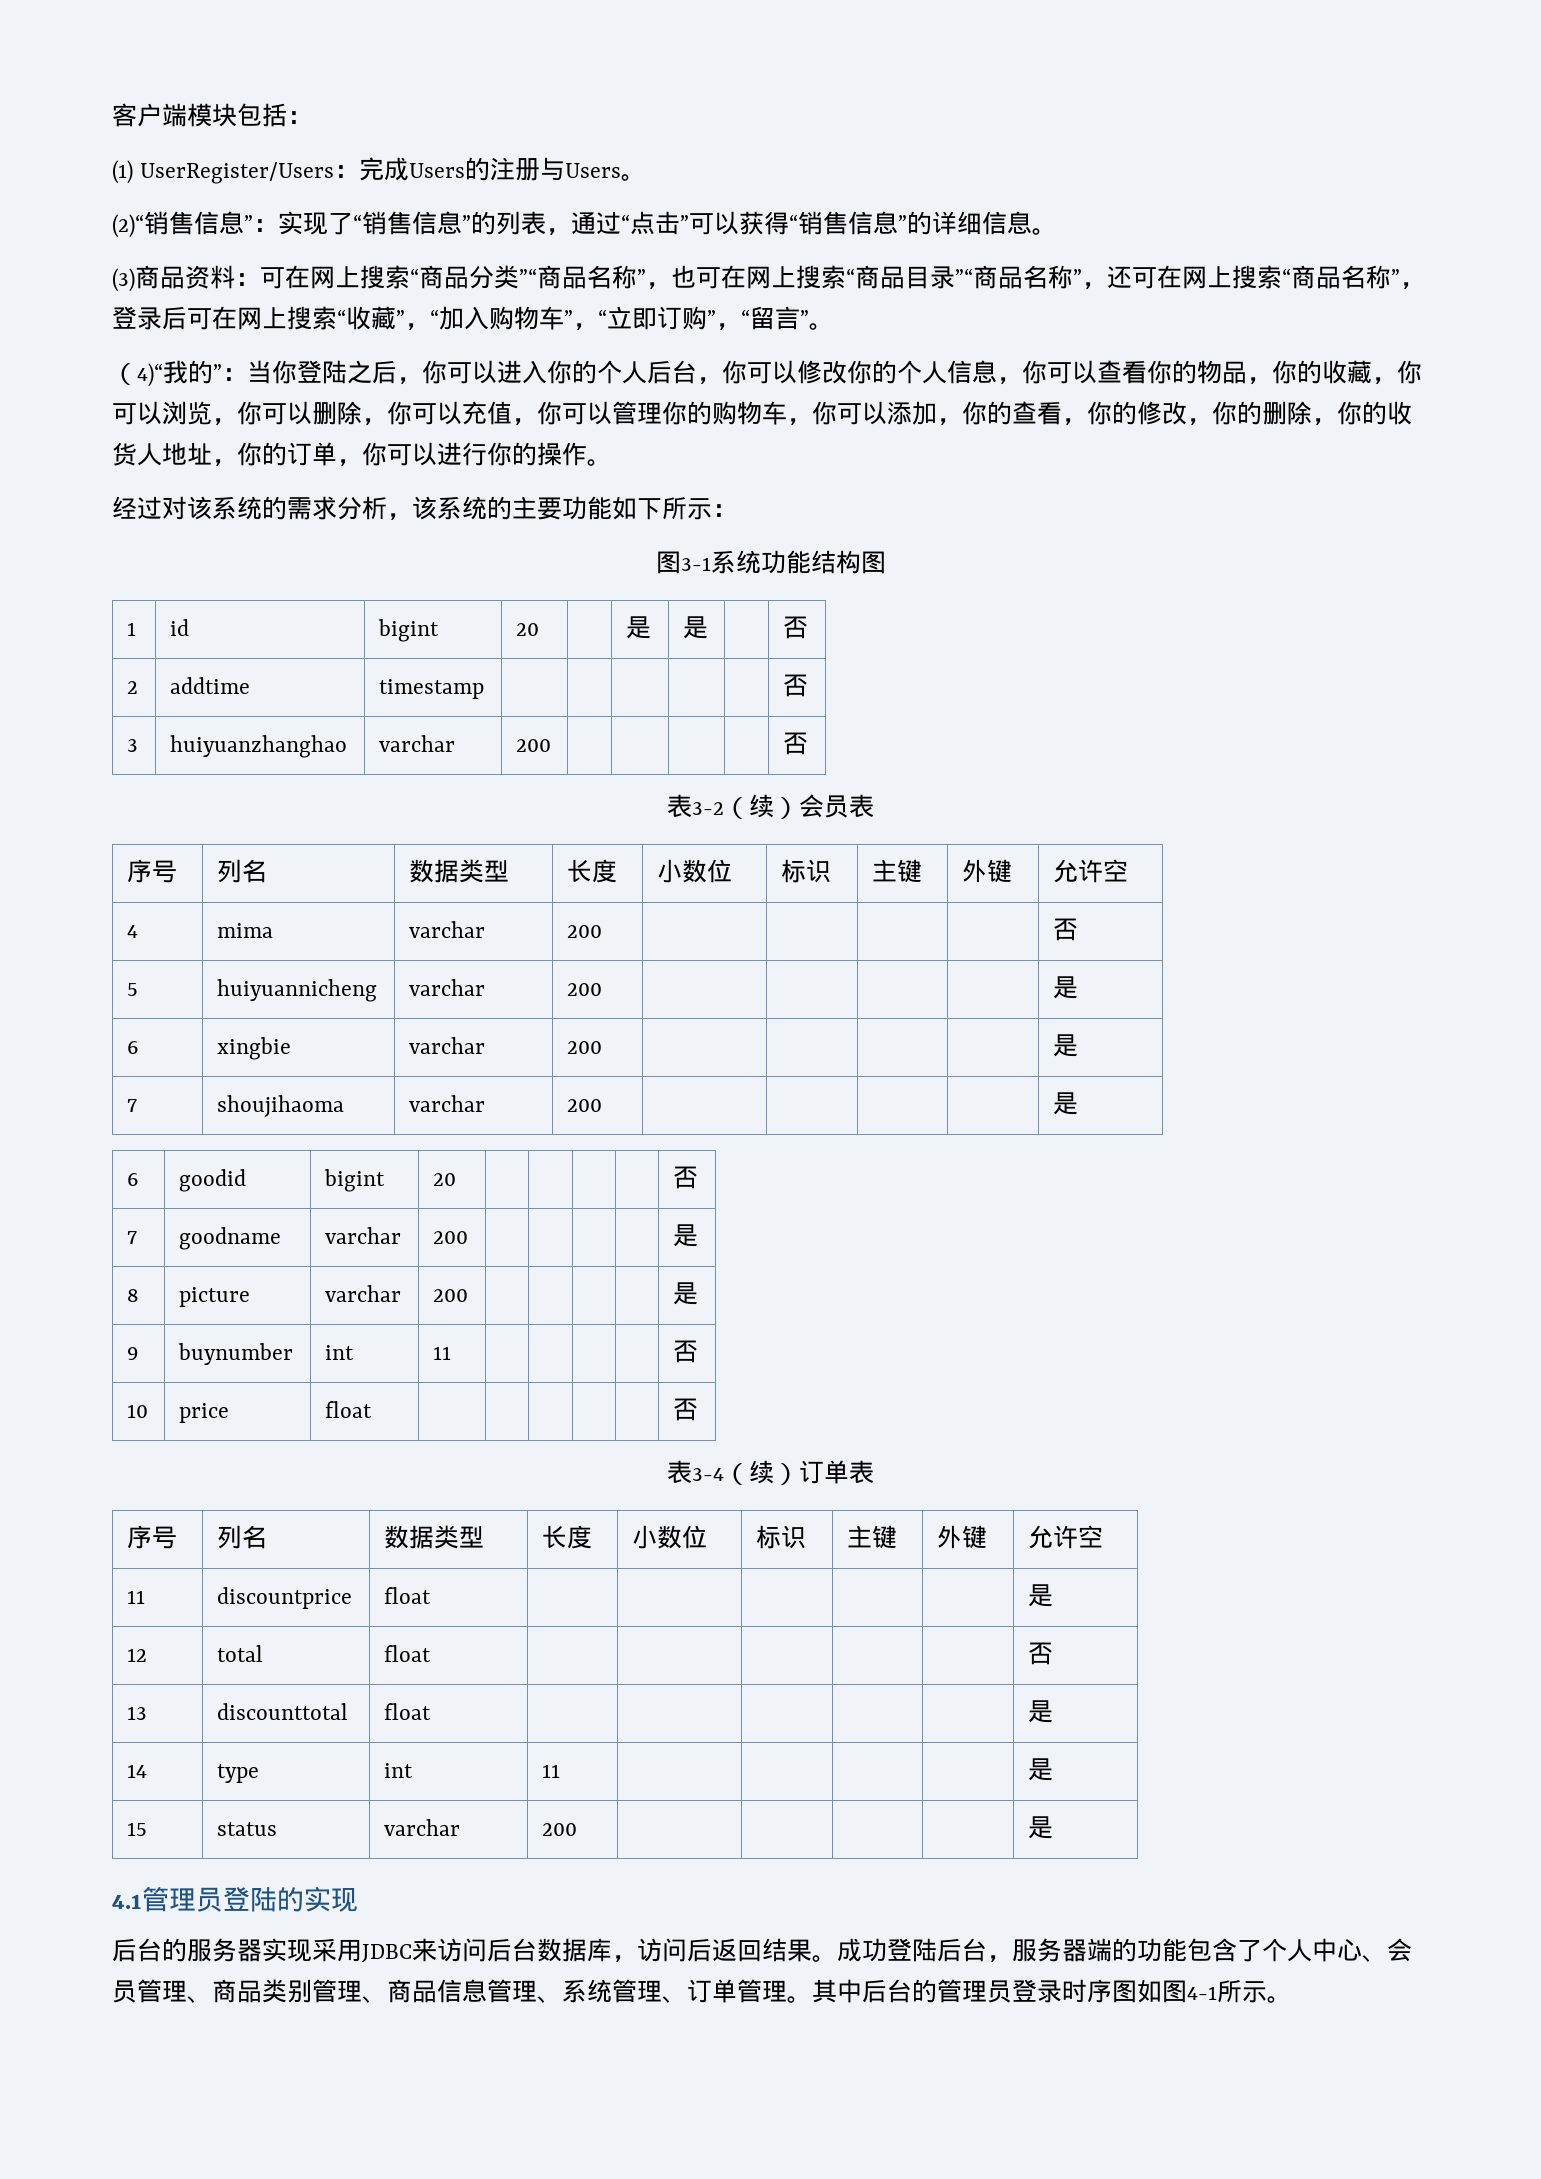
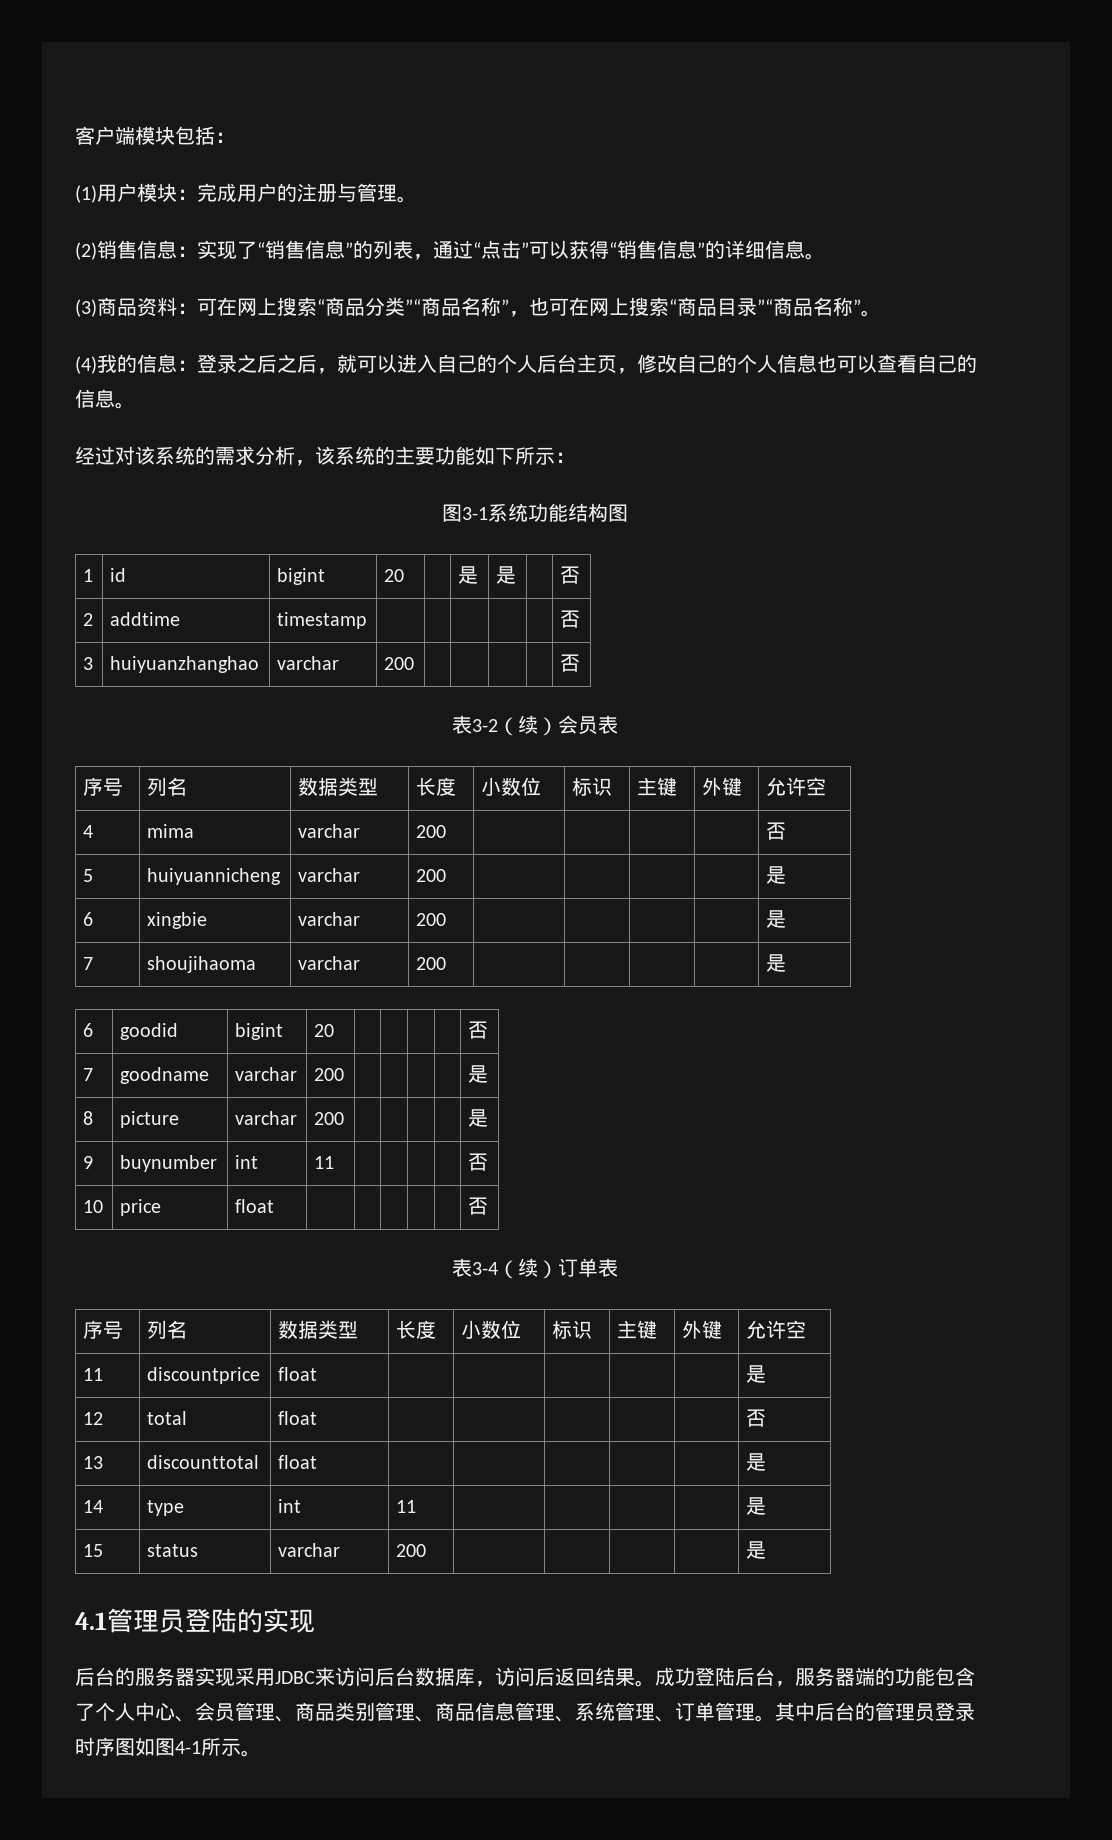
- (1) UserRegister/Users：完成Users的注册与Users。
- (2)“销售信息”：实现了“销售信息”的列表，通过“点击”可以获得“销售信息”的详细信息。
+ (1)用户模块：完成用户的注册与管理。
+ (2)销售信息：实现了“销售信息”的列表，通过“点击”可以获得“销售信息”的详细信息。
- (3)商品资料：可在网上搜索“商品分类”“商品名称”，也可在网上搜索“商品目录”“商品名称”，还可在网上搜索“商品名称”，登录后可在网上搜索“收藏”，“加入购物车”，“立即订购”，“留言”。
- （4)“我的”：当你登陆之后，你可以进入你的个人后台，你可以修改你的个人信息，你可以查看你的物品，你的收藏，你可以浏览，你可以删除，你可以充值，你可以管理你的购物车，你可以添加，你的查看，你的修改，你的删除，你的收货人地址，你的订单，你可以进行你的操作。
+ (3)商品资料：可在网上搜索“商品分类”“商品名称”，也可在网上搜索“商品目录”“商品名称”。
+ (4)我的信息：登录之后之后，就可以进入自己的个人后台主页，修改自己的个人信息也可以查看自己的信息。

